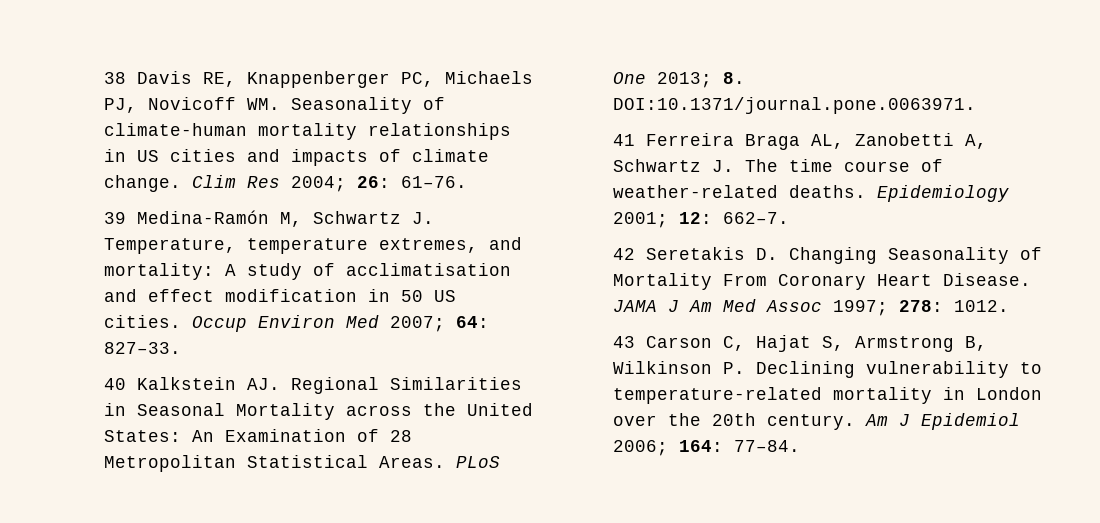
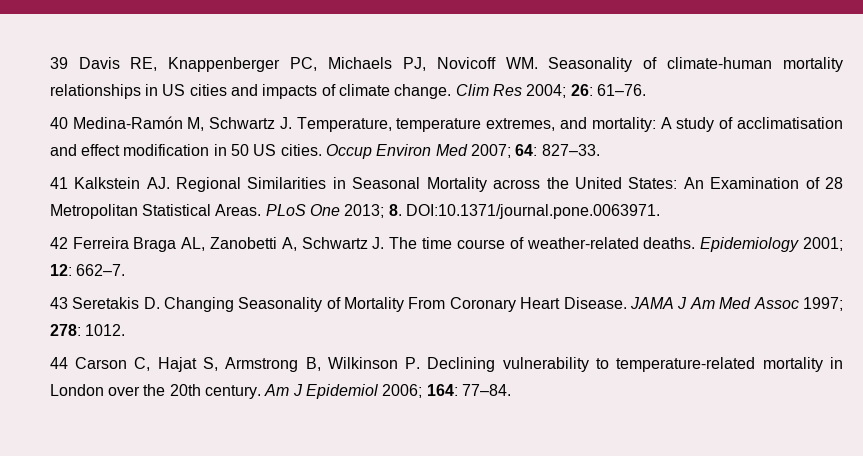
- 38 Davis RE, Knappenberger PC, Michaels PJ, Novicoff WM. Seasonality of climate-human mortality relationships in US cities and impacts of climate change.
+ 39 Davis RE, Knappenberger PC, Michaels PJ, Novicoff WM. Seasonality of climate-human mortality relationships in US cities and impacts of climate change.
- 39 Medina-Ramón M, Schwartz J. Temperature, temperature extremes, and mortality: A study of acclimatisation and effect modification in 50 US cities.
+ 40 Medina-Ramón M, Schwartz J. Temperature, temperature extremes, and mortality: A study of acclimatisation and effect modification in 50 US cities.
- 40 Kalkstein AJ. Regional Similarities in Seasonal Mortality across the United States: An Examination of 28 Metropolitan Statistical Areas.
+ 41 Kalkstein AJ. Regional Similarities in Seasonal Mortality across the United States: An Examination of 28 Metropolitan Statistical Areas.
- 41 Ferreira Braga AL, Zanobetti A, Schwartz J. The time course of weather-related deaths.
+ 42 Ferreira Braga AL, Zanobetti A, Schwartz J. The time course of weather-related deaths.
- 42 Seretakis D. Changing Seasonality of Mortality From Coronary Heart Disease.
+ 43 Seretakis D. Changing Seasonality of Mortality From Coronary Heart Disease.
- 43 Carson C, Hajat S, Armstrong B, Wilkinson P. Declining vulnerability to temperature-related mortality in London over the 20th century.
+ 44 Carson C, Hajat S, Armstrong B, Wilkinson P. Declining vulnerability to temperature-related mortality in London over the 20th century.

